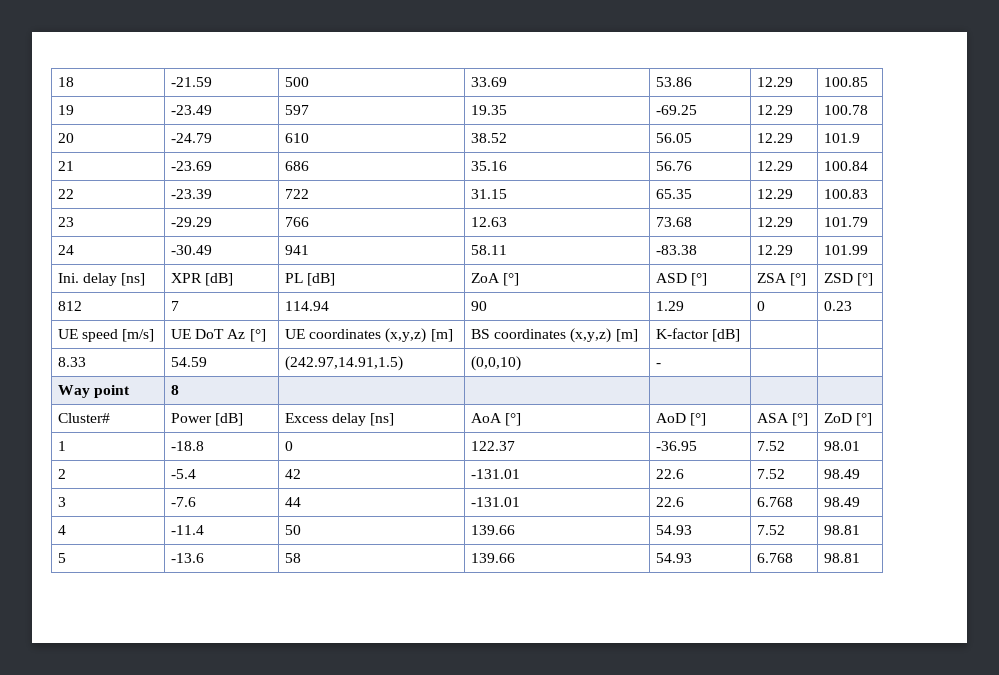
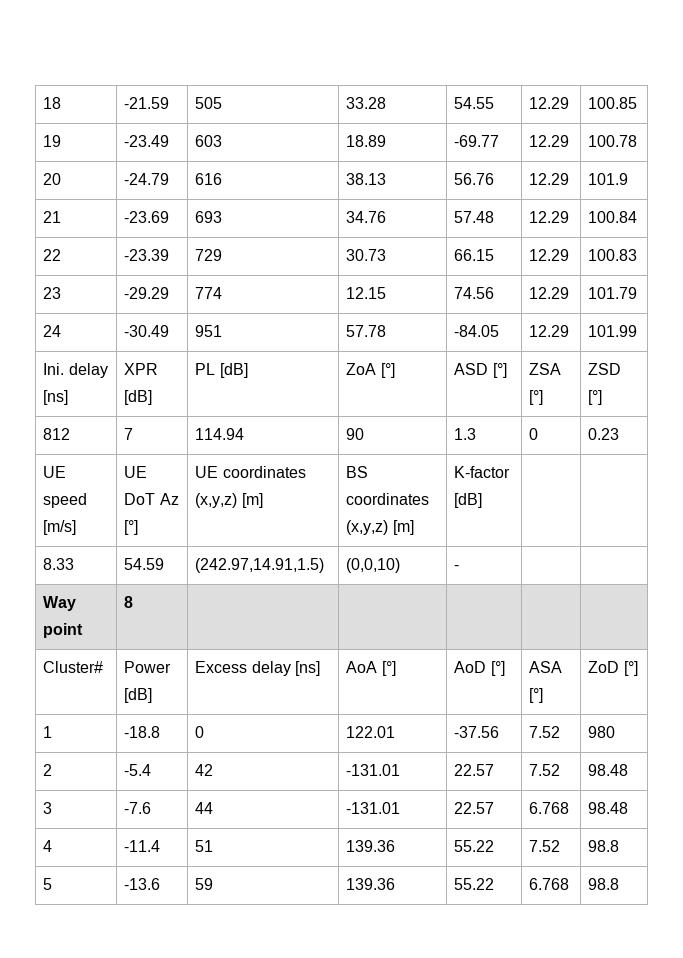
- 18 | -21.59 | 500 | 33.69 | 53.86 | 12.29 | 100.85
+ 18 | -21.59 | 505 | 33.28 | 54.55 | 12.29 | 100.85
- 19 | -23.49 | 597 | 19.35 | -69.25 | 12.29 | 100.78
+ 19 | -23.49 | 603 | 18.89 | -69.77 | 12.29 | 100.78
- 20 | -24.79 | 610 | 38.52 | 56.05 | 12.29 | 101.9
+ 20 | -24.79 | 616 | 38.13 | 56.76 | 12.29 | 101.9
- 21 | -23.69 | 686 | 35.16 | 56.76 | 12.29 | 100.84
+ 21 | -23.69 | 693 | 34.76 | 57.48 | 12.29 | 100.84
- 22 | -23.39 | 722 | 31.15 | 65.35 | 12.29 | 100.83
+ 22 | -23.39 | 729 | 30.73 | 66.15 | 12.29 | 100.83
- 23 | -29.29 | 766 | 12.63 | 73.68 | 12.29 | 101.79
+ 23 | -29.29 | 774 | 12.15 | 74.56 | 12.29 | 101.79
- 24 | -30.49 | 941 | 58.11 | -83.38 | 12.29 | 101.99
+ 24 | -30.49 | 951 | 57.78 | -84.05 | 12.29 | 101.99
- 812 | 7 | 114.94 | 90 | 1.29 | 0 | 0.23
+ 812 | 7 | 114.94 | 90 | 1.3 | 0 | 0.23
- 1 | -18.8 | 0 | 122.37 | -36.95 | 7.52 | 98.01
+ 1 | -18.8 | 0 | 122.01 | -37.56 | 7.52 | 980
- 2 | -5.4 | 42 | -131.01 | 22.6 | 7.52 | 98.49
+ 2 | -5.4 | 42 | -131.01 | 22.57 | 7.52 | 98.48
- 3 | -7.6 | 44 | -131.01 | 22.6 | 6.768 | 98.49
+ 3 | -7.6 | 44 | -131.01 | 22.57 | 6.768 | 98.48
- 4 | -11.4 | 50 | 139.66 | 54.93 | 7.52 | 98.81
+ 4 | -11.4 | 51 | 139.36 | 55.22 | 7.52 | 98.8
- 5 | -13.6 | 58 | 139.66 | 54.93 | 6.768 | 98.81
+ 5 | -13.6 | 59 | 139.36 | 55.22 | 6.768 | 98.8

